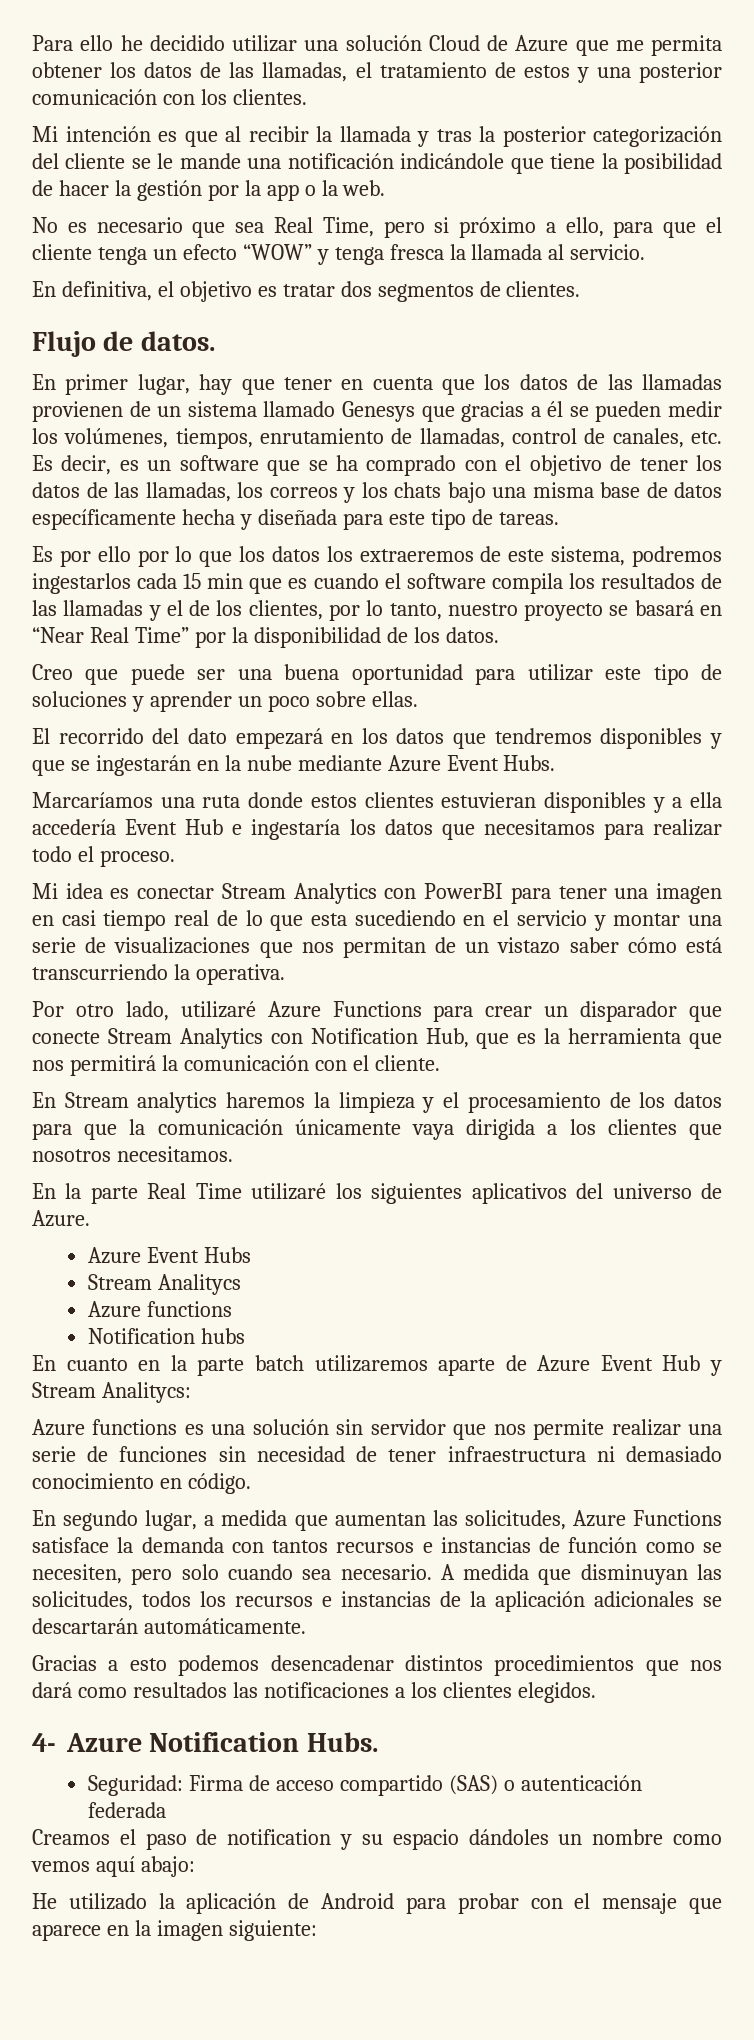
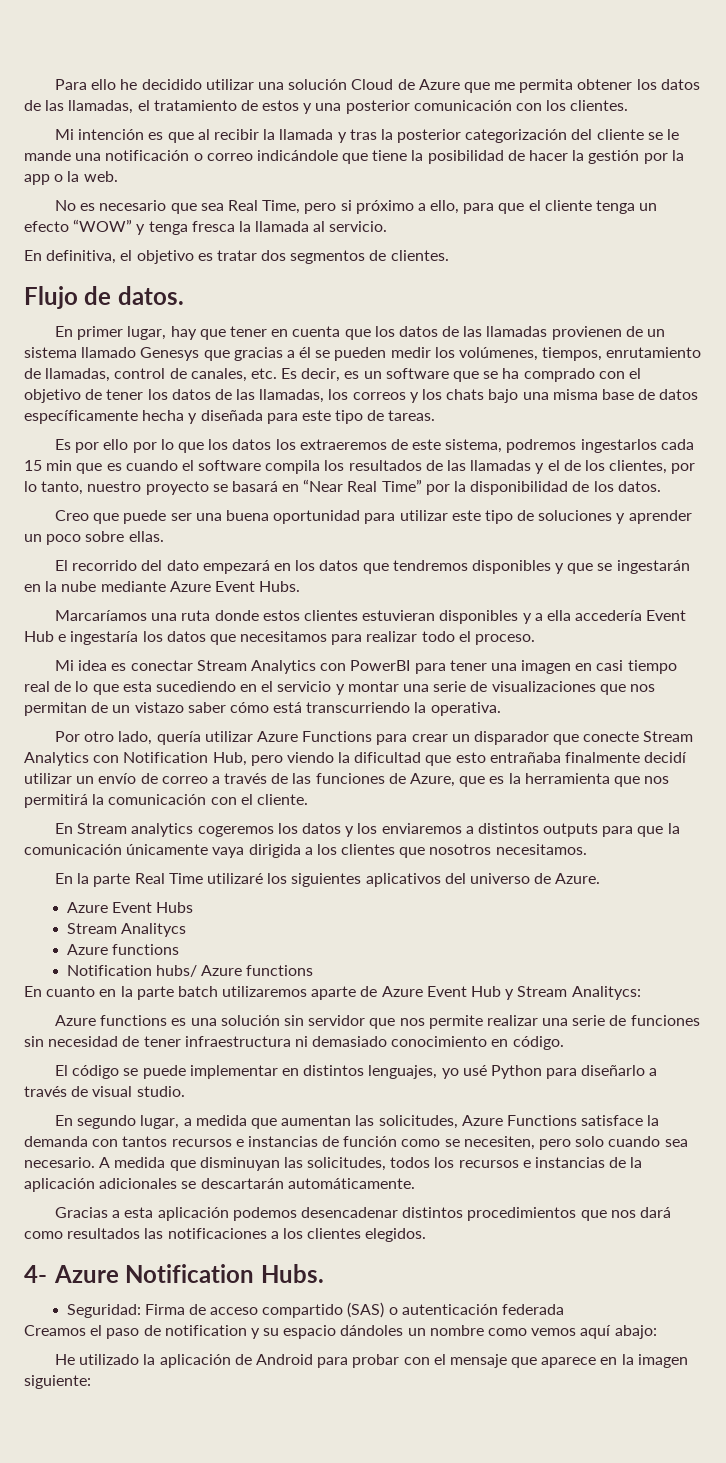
- Mi intención es que al recibir la llamada y tras la posterior categorización del cliente se le mande una notificación indicándole que tiene la posibilidad de hacer la gestión por la app o la web.
+ Mi intención es que al recibir la llamada y tras la posterior categorización del cliente se le mande una notificación o correo indicándole que tiene la posibilidad de hacer la gestión por la app o la web.
- Por otro lado, utilizaré Azure Functions para crear un disparador que conecte Stream Analytics con Notification Hub, que es la herramienta que nos permitirá la comunicación con el cliente.
+ Por otro lado, quería utilizar Azure Functions para crear un disparador que conecte Stream Analytics con Notification Hub, pero viendo la dificultad que esto entrañaba finalmente decidí utilizar un envío de correo a través de las funciones de Azure, que es la herramienta que nos permitirá la comunicación con el cliente.
- En Stream analytics haremos la limpieza y el procesamiento de los datos para que la comunicación únicamente vaya dirigida a los clientes que nosotros necesitamos.
+ En Stream analytics cogeremos los datos y los enviaremos a distintos outputs para que la comunicación únicamente vaya dirigida a los clientes que nosotros necesitamos.
- Notification hubs
+ Notification hubs/ Azure functions
+ El código se puede implementar en distintos lenguajes, yo usé Python para diseñarlo a través de visual studio.
- Gracias a esto podemos desencadenar distintos procedimientos que nos dará como resultados las notificaciones a los clientes elegidos.
+ Gracias a esta aplicación podemos desencadenar distintos procedimientos que nos dará como resultados las notificaciones a los clientes elegidos.

